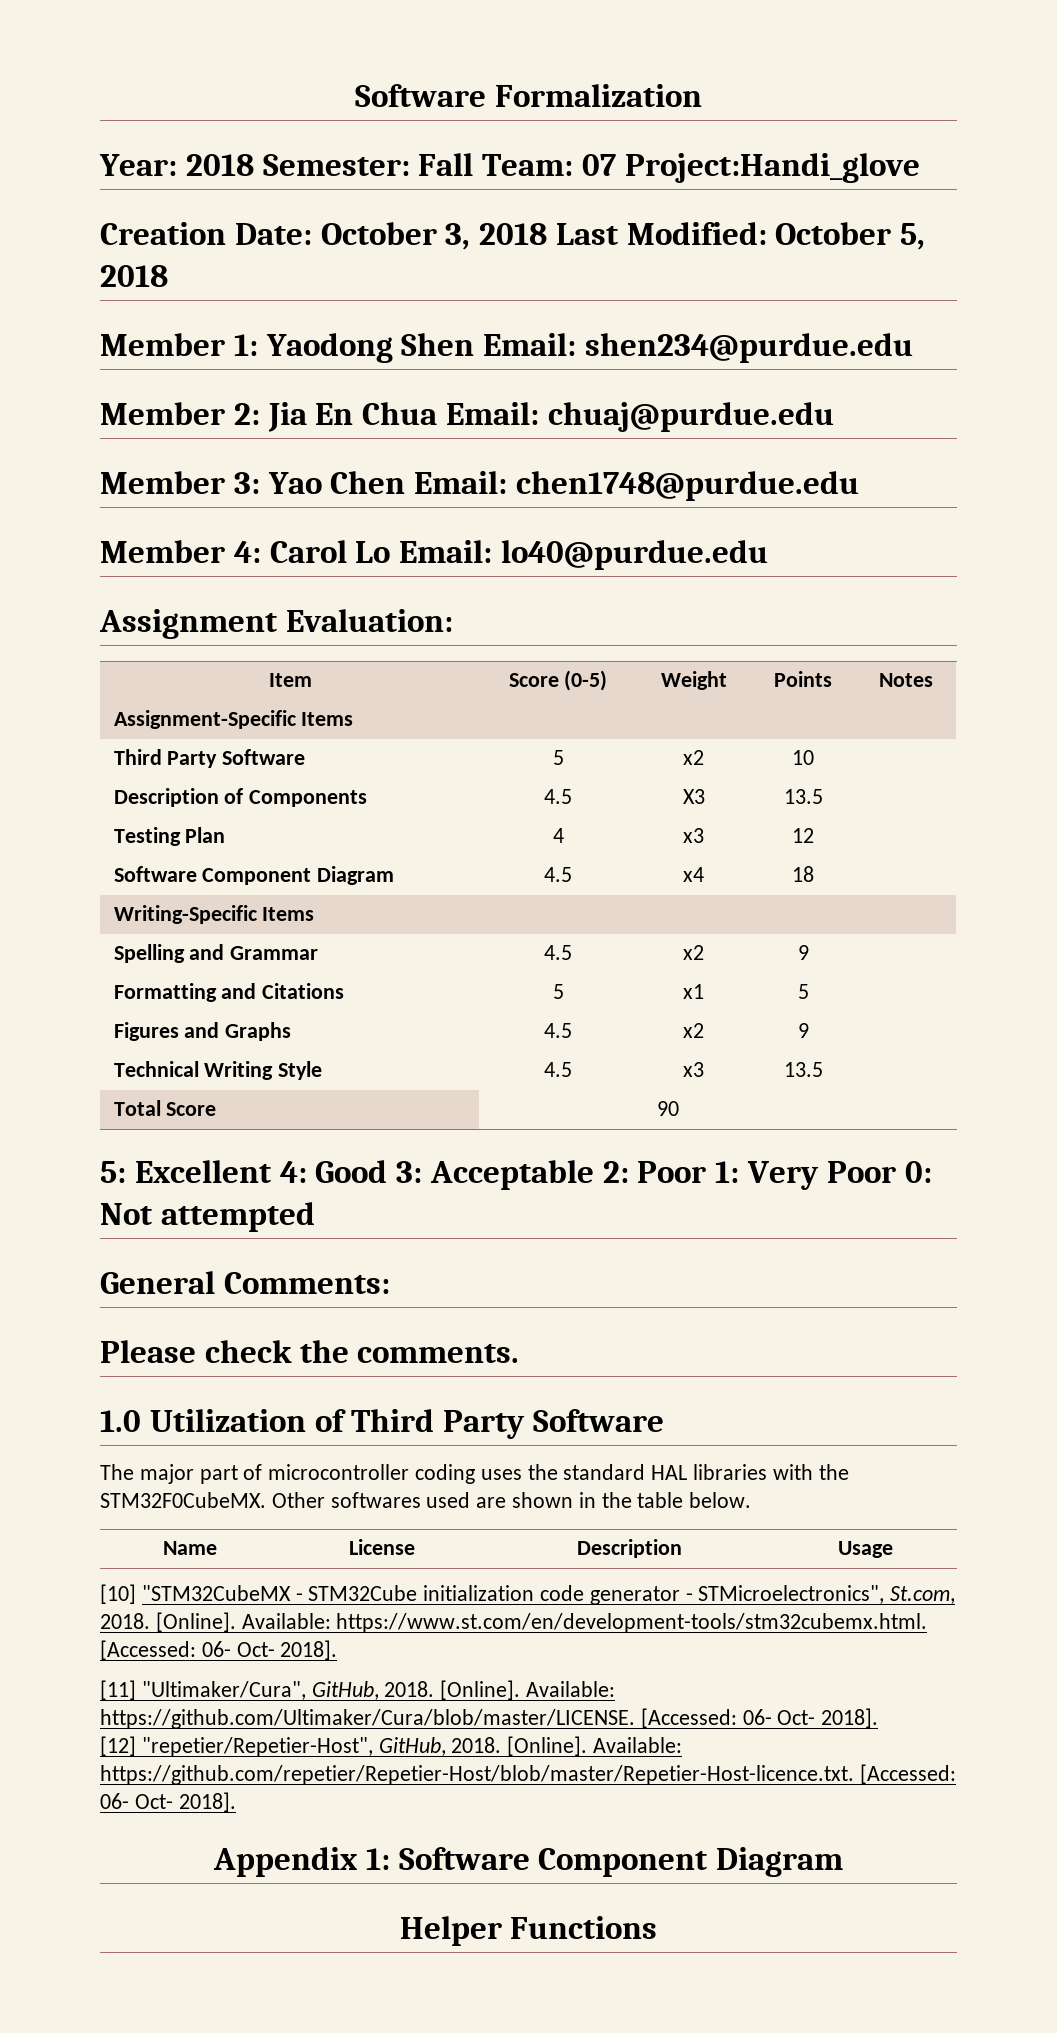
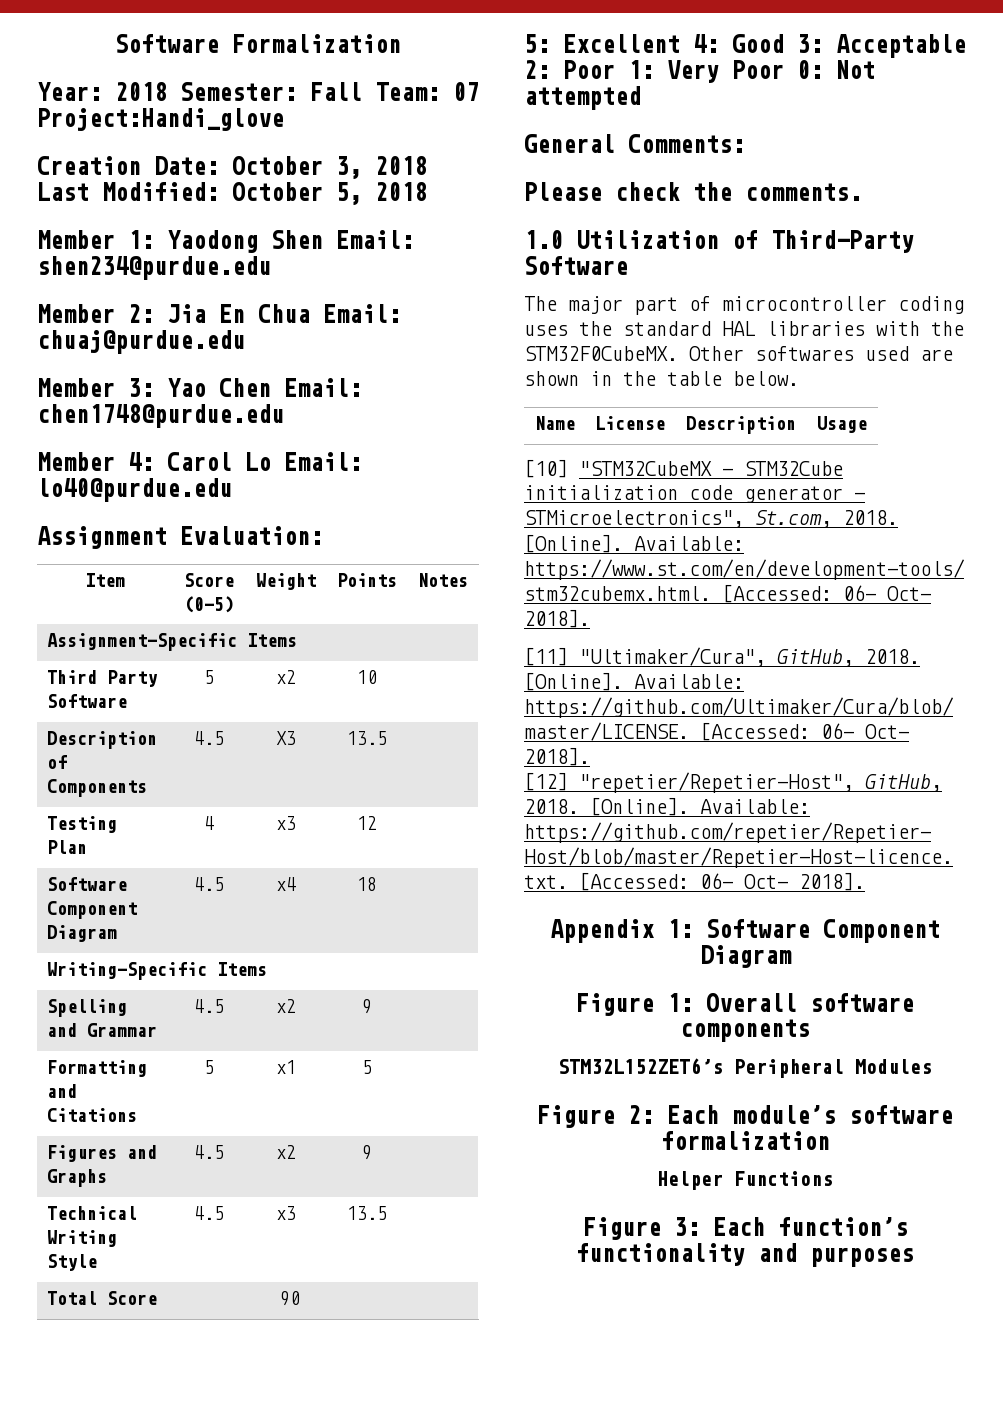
- 1.0 Utilization of Third Party Software
+ 1.0 Utilization of Third-Party Software
+ Figure 1: Overall software components
+ STM32L152ZET6’s Peripheral Modules
+ Figure 2: Each module’s software formalization
  Helper Functions
+ Figure 3: Each function’s functionality and purposes

